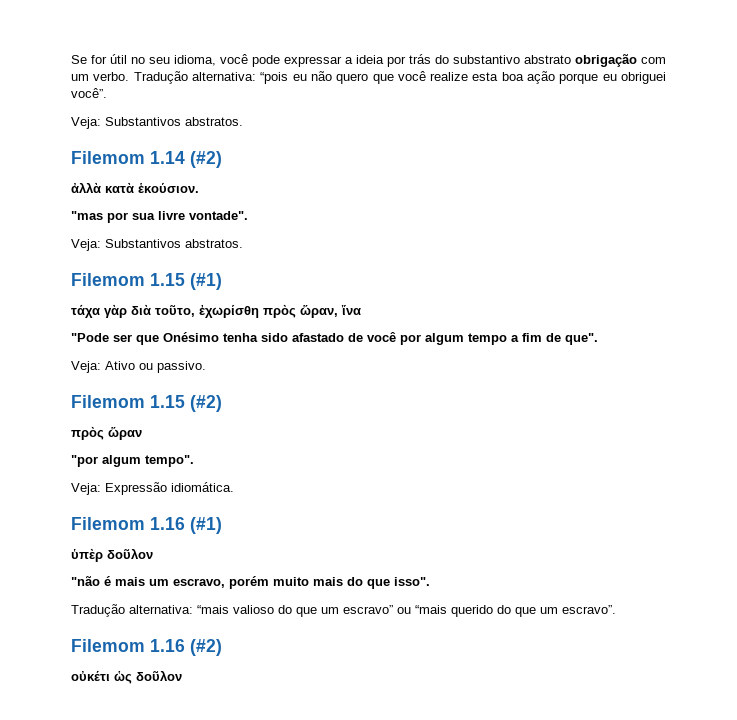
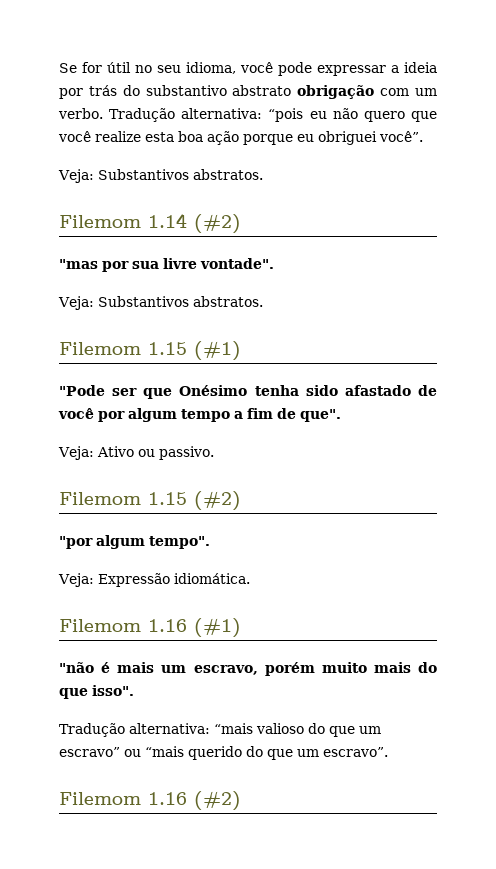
- ἀλλὰ κατὰ ἑκούσιον.
- τάχα γὰρ διὰ τοῦτο, ἐχωρίσθη πρὸς ὥραν, ἵνα
- πρὸς ὥραν
- ὑπὲρ δοῦλον
- οὐκέτι ὡς δοῦλον

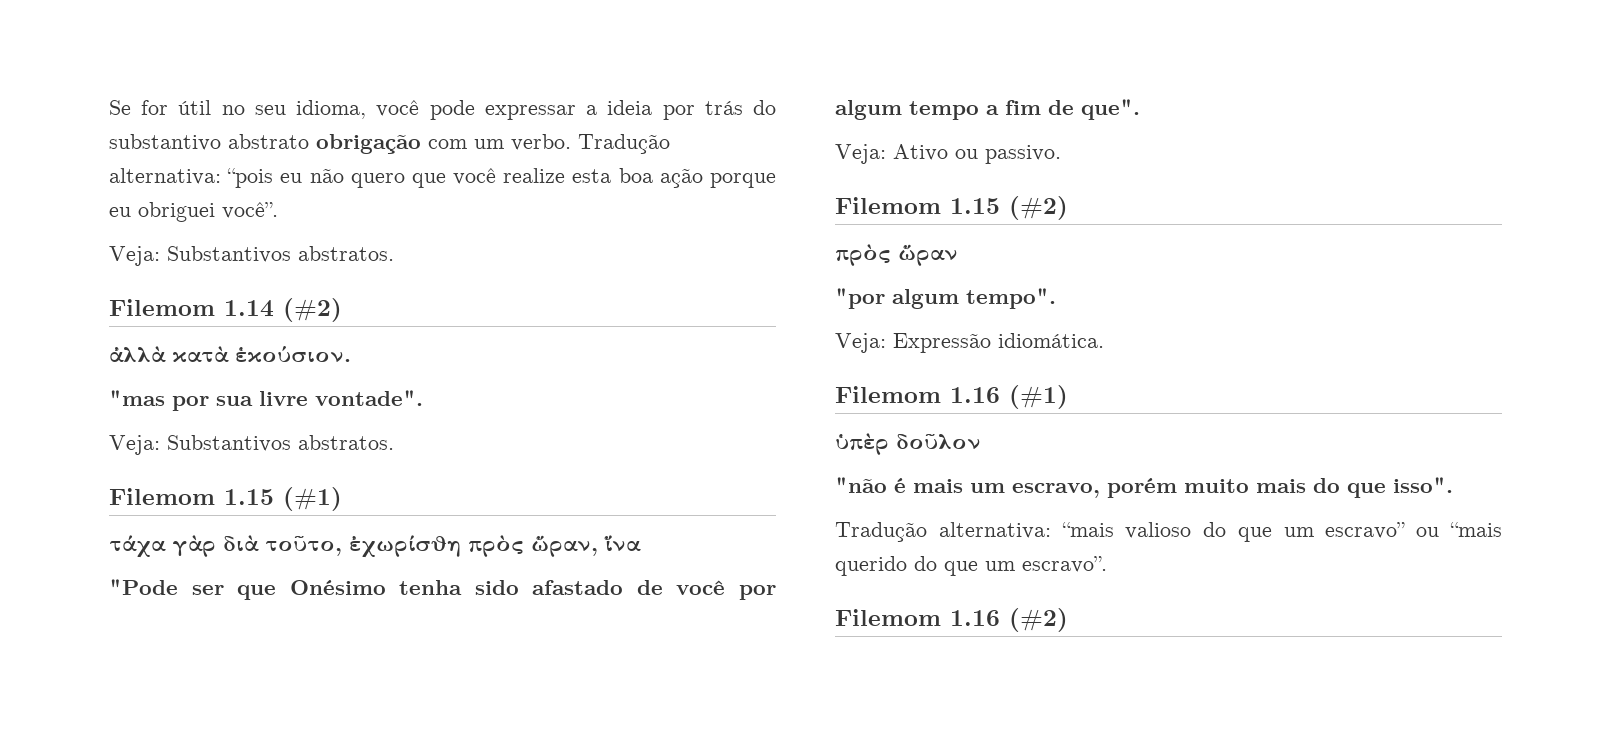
+ ἀλλὰ κατὰ ἑκούσιον.
+ τάχα γὰρ διὰ τοῦτο, ἐχωρίσθη πρὸς ὥραν, ἵνα
+ πρὸς ὥραν
+ ὑπὲρ δοῦλον

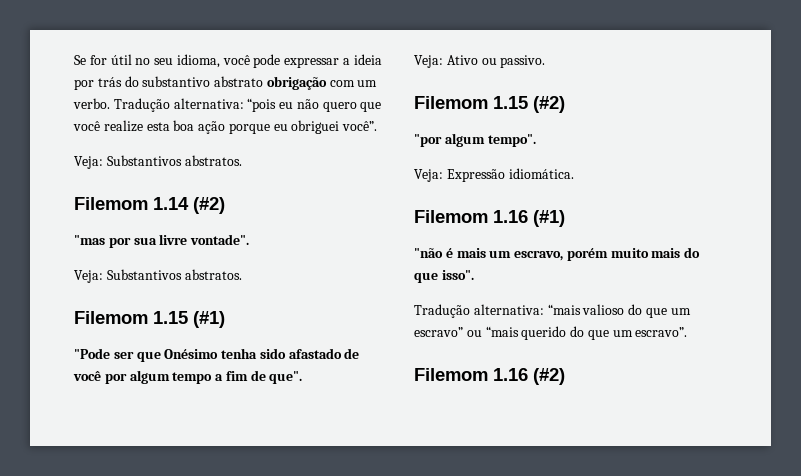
- ἀλλὰ κατὰ ἑκούσιον.
- τάχα γὰρ διὰ τοῦτο, ἐχωρίσθη πρὸς ὥραν, ἵνα
- πρὸς ὥραν
- ὑπὲρ δοῦλον

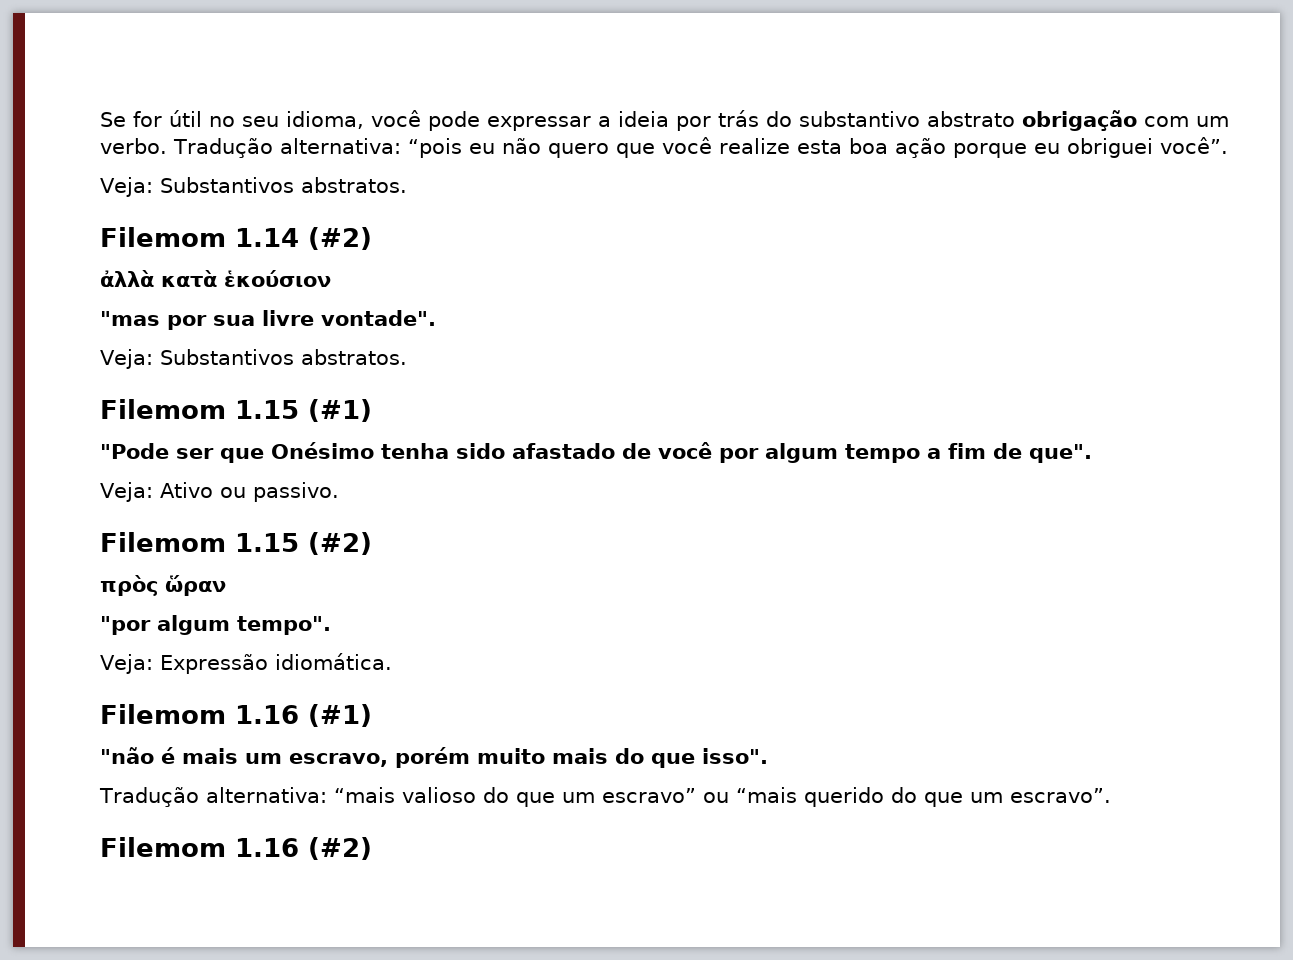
+ ἀλλὰ κατὰ ἑκούσιον
+ πρὸς ὥραν

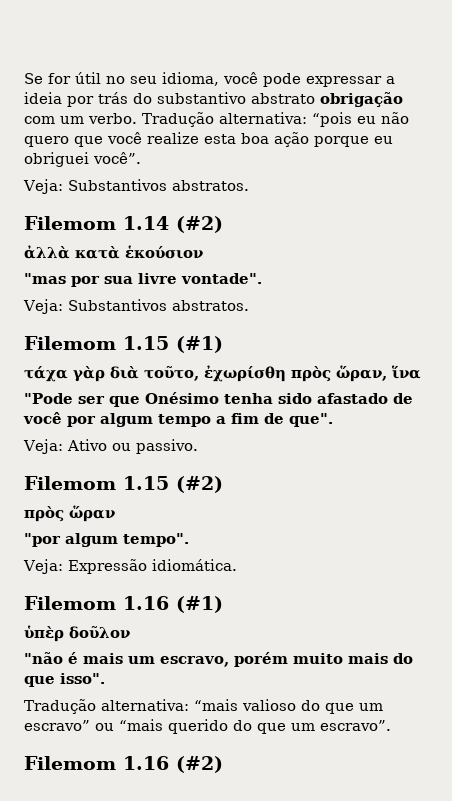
+ τάχα γὰρ διὰ τοῦτο, ἐχωρίσθη πρὸς ὥραν, ἵνα
+ ὑπὲρ δοῦλον

